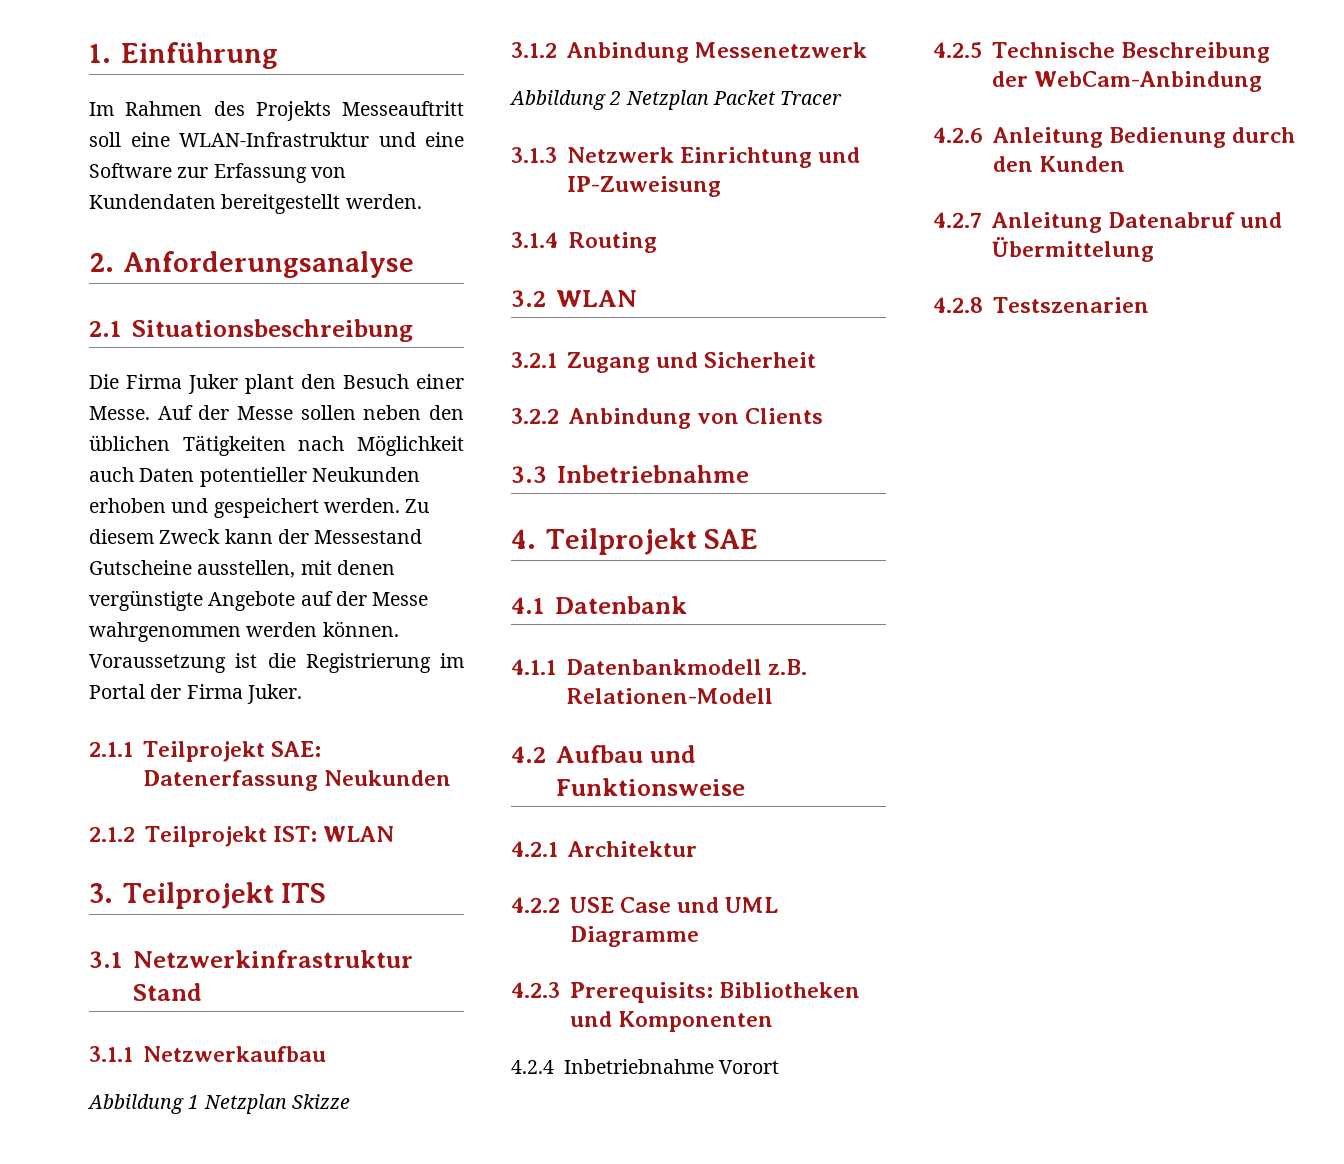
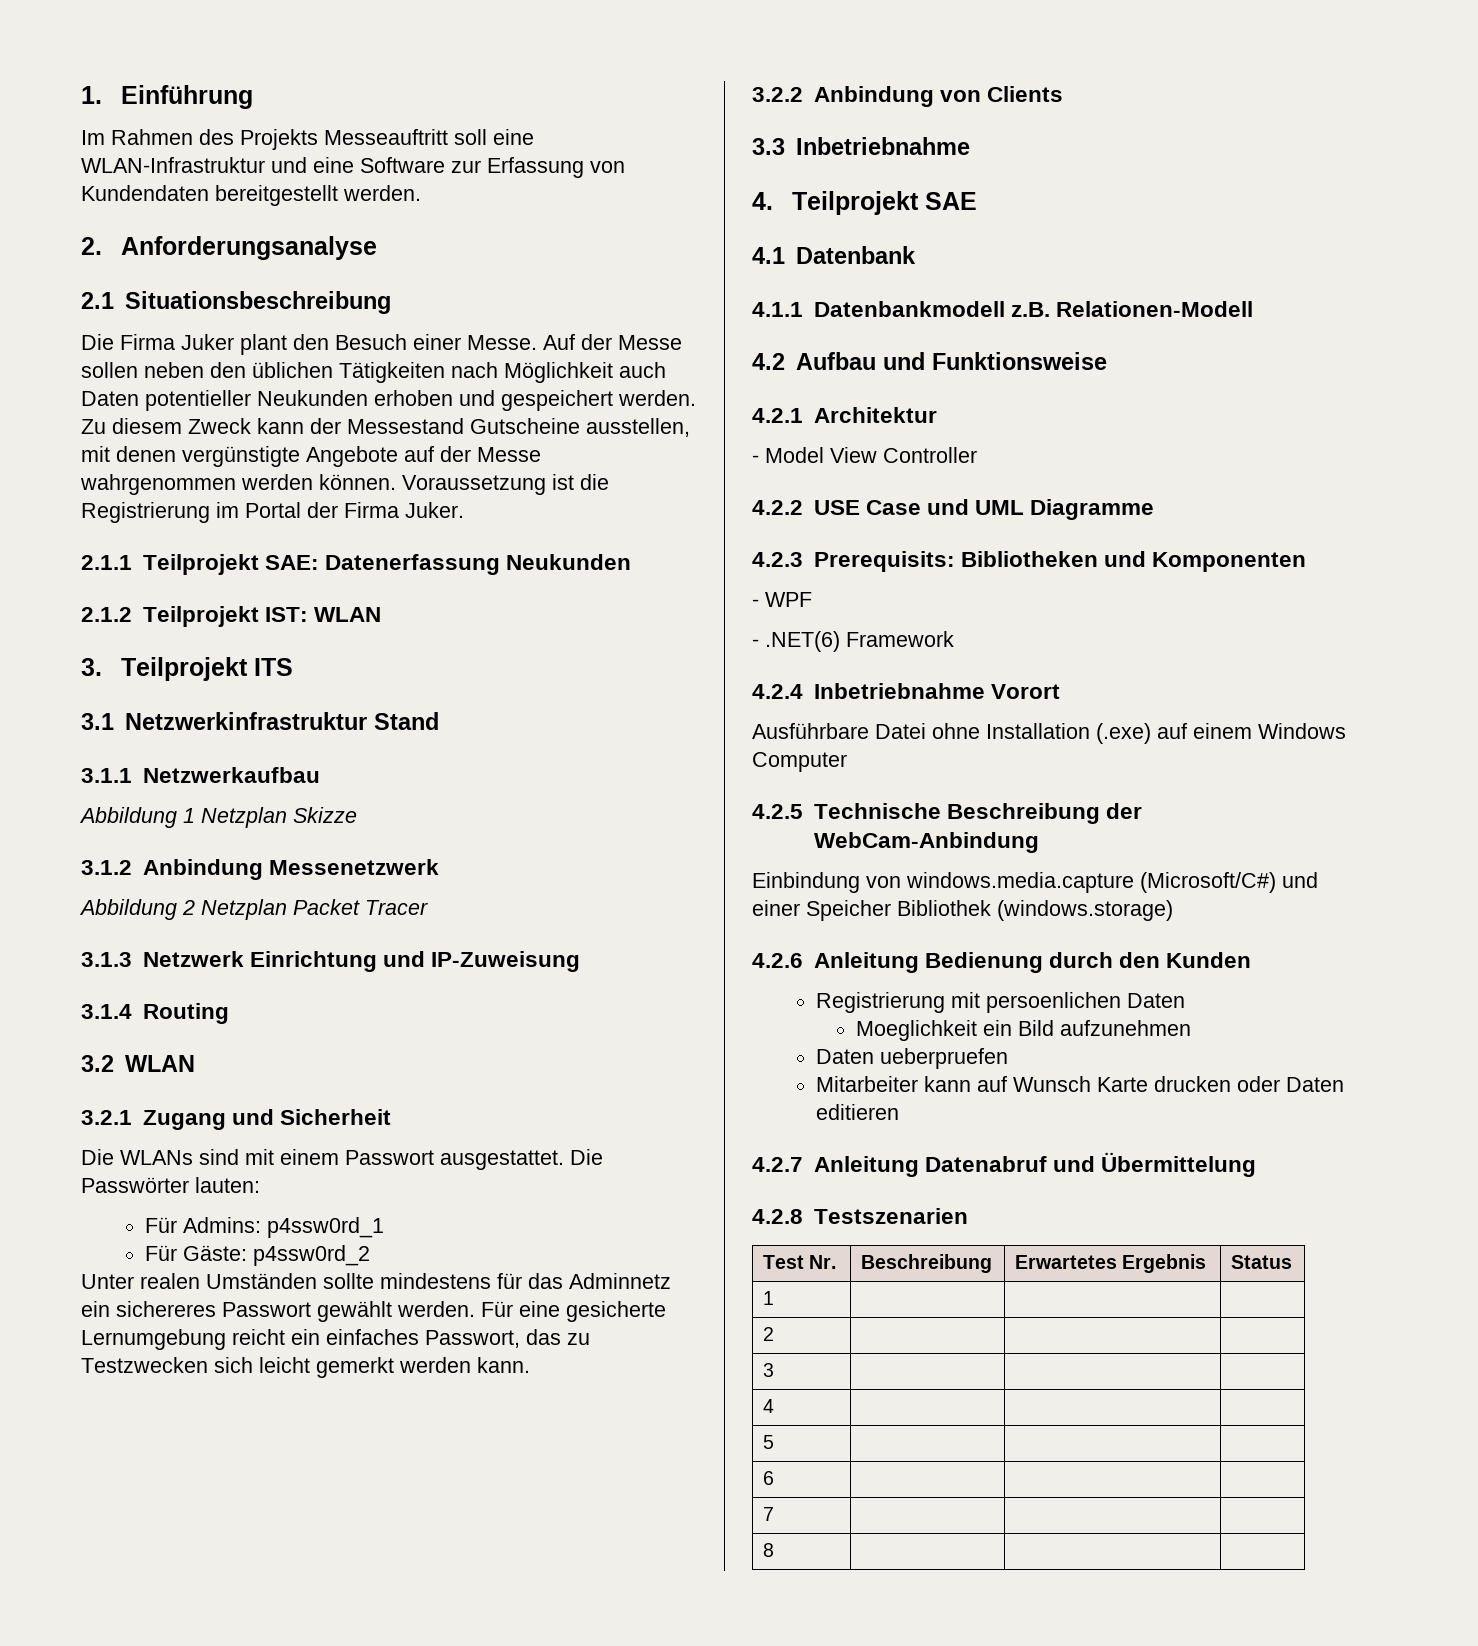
+ Die WLANs sind mit einem Passwort ausgestattet. Die Passwörter lauten:
+ Für Admins: p4ssw0rd_1
+ Für Gäste: p4ssw0rd_2
+ Unter realen Umständen sollte mindestens für das Adminnetz ein sichereres Passwort gewählt werden. Für eine gesicherte Lernumgebung reicht ein einfaches Passwort, das zu Testzwecken sich leicht gemerkt werden kann.
+ - Model View Controller
+ - WPF
+ - .NET(6) Framework
  4.2.4 Inbetriebnahme Vorort
+ Ausführbare Datei ohne Installation (.exe) auf einem Windows Computer
+ Einbindung von windows.media.capture (Microsoft/C#) und einer Speicher Bibliothek (windows.storage)
+ Registrierung mit persoenlichen Daten
+ Moeglichkeit ein Bild aufzunehmen
+ Daten ueberpruefen
+ Mitarbeiter kann auf Wunsch Karte drucken oder Daten editieren
+ Test Nr. | Beschreibung | Erwartetes Ergebnis | Status
+ 1 | | |
+ 2 | | |
+ 3 | | |
+ 4 | | |
+ 5 | | |
+ 6 | | |
+ 7 | | |
+ 8 | | |

